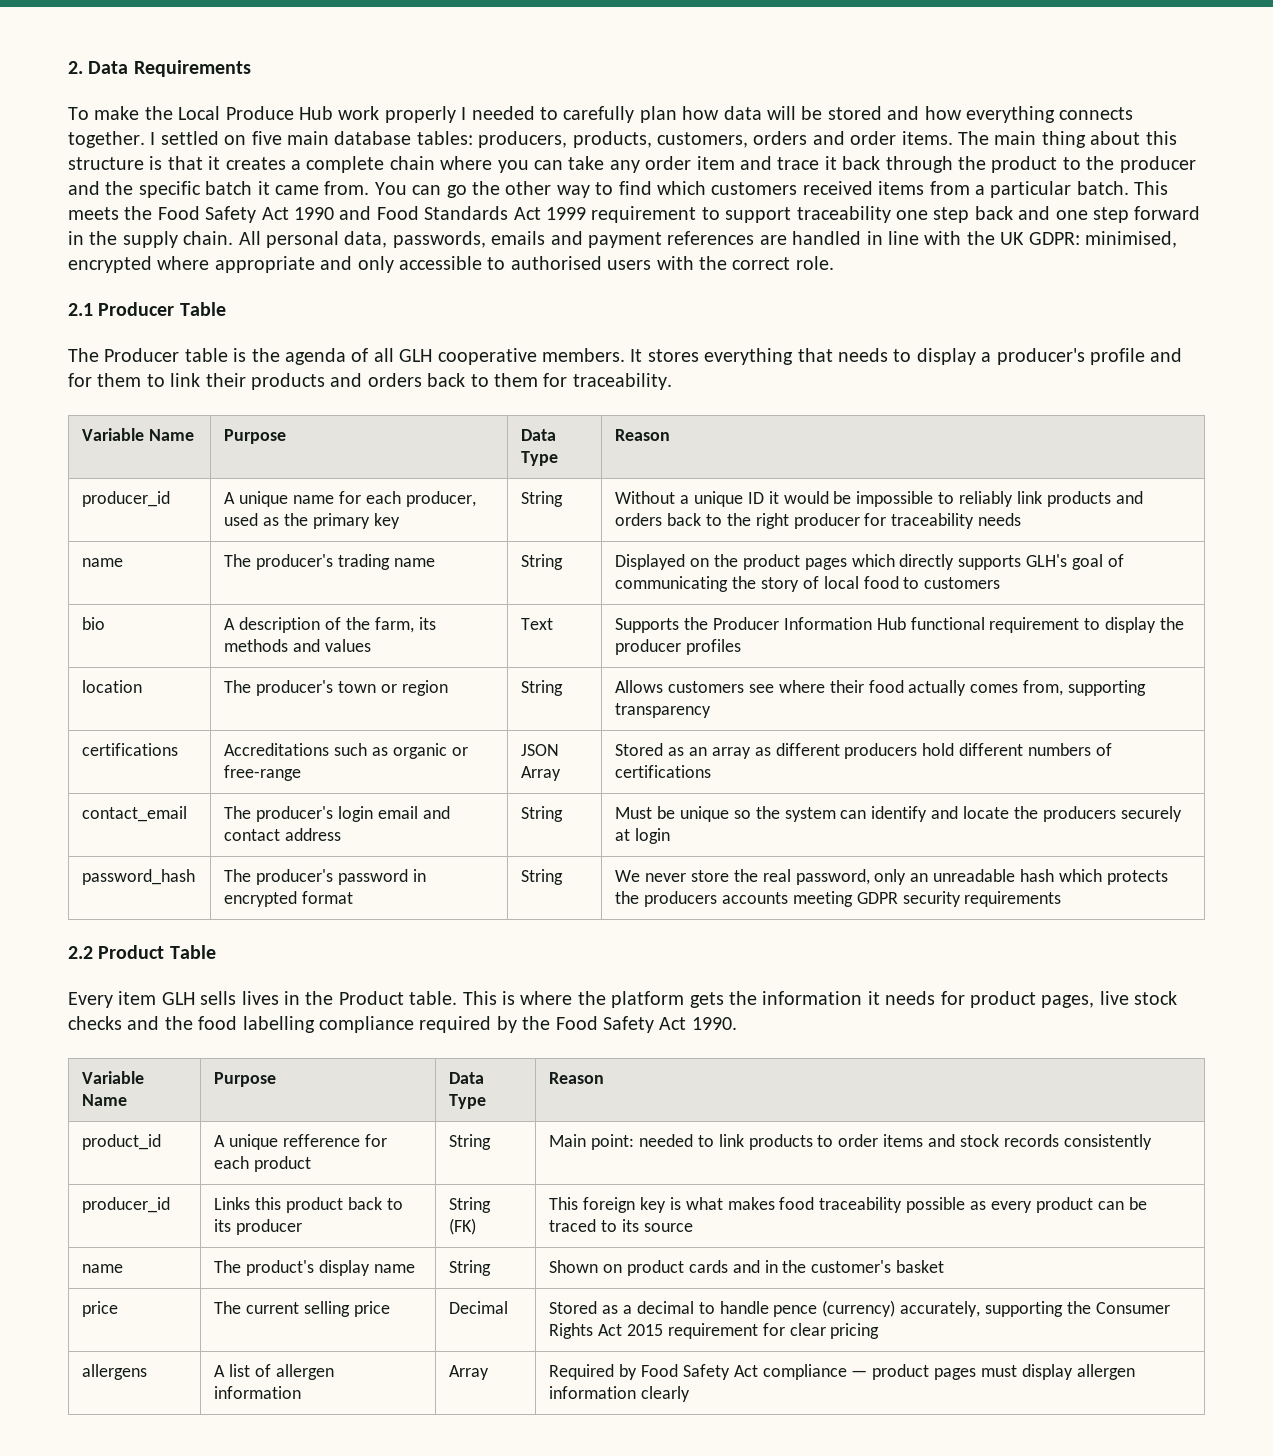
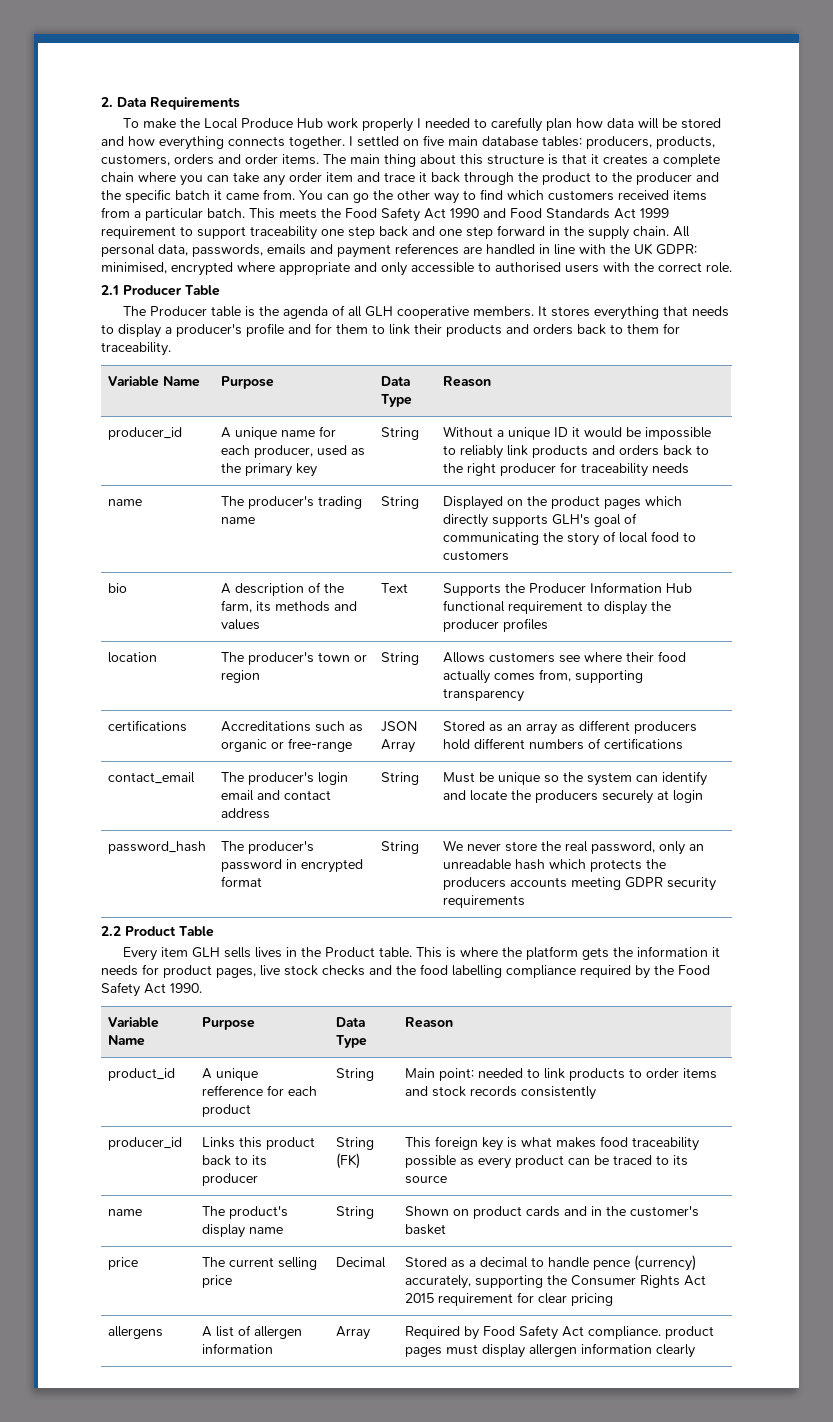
- allergens | A list of allergen information | Array | Required by Food Safety Act compliance — product pages must display allergen information clearly
+ allergens | A list of allergen information | Array | Required by Food Safety Act compliance. product pages must display allergen information clearly

